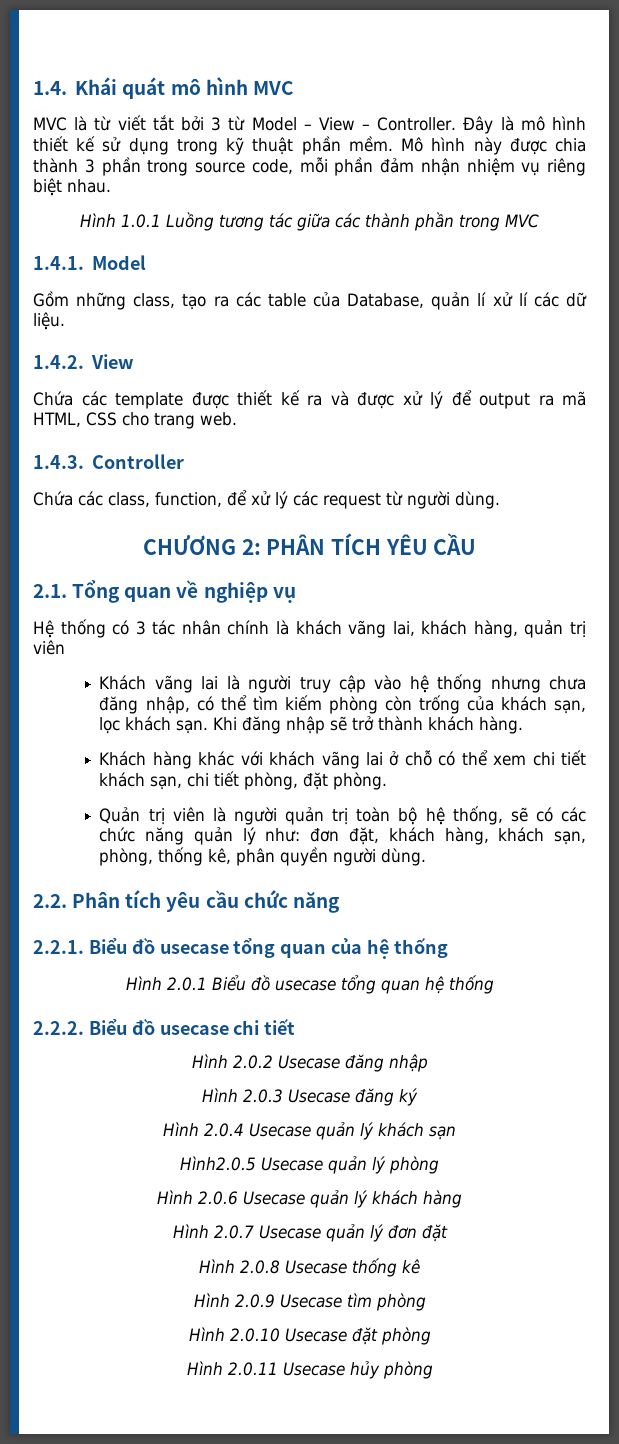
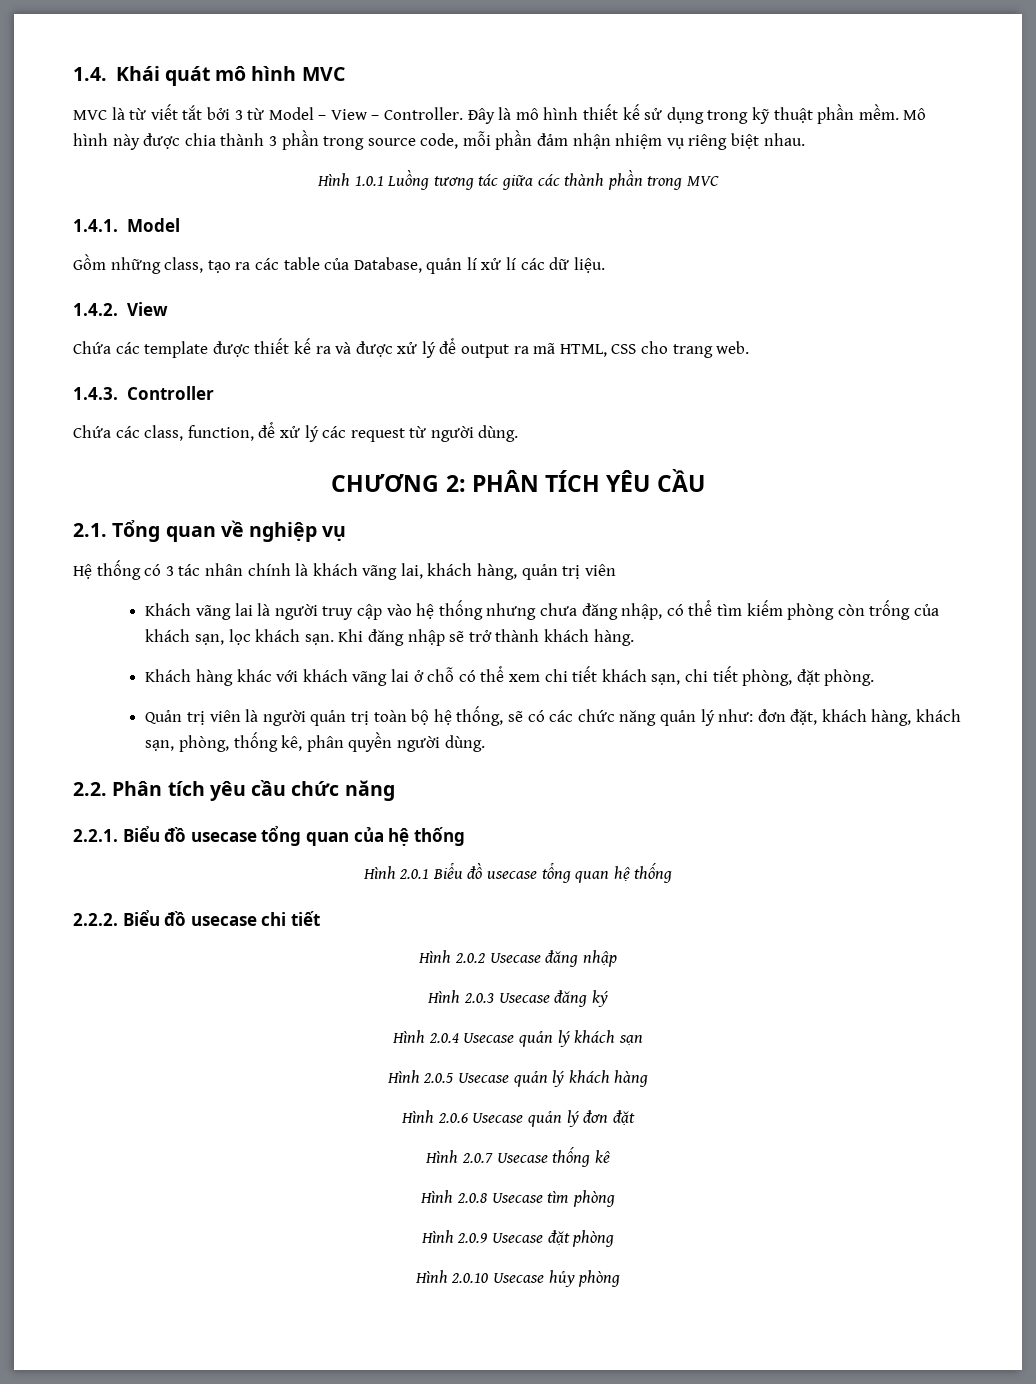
- Hình2.0.5 Usecase quản lý phòng
- Hình 2.0.6 Usecase quản lý khách hàng
+ Hình 2.0.5 Usecase quản lý khách hàng
- Hình 2.0.7 Usecase quản lý đơn đặt
+ Hình 2.0.6 Usecase quản lý đơn đặt
- Hình 2.0.8 Usecase thống kê
+ Hình 2.0.7 Usecase thống kê
- Hình 2.0.9 Usecase tìm phòng
+ Hình 2.0.8 Usecase tìm phòng
- Hình 2.0.10 Usecase đặt phòng
+ Hình 2.0.9 Usecase đặt phòng
- Hình 2.0.11 Usecase hủy phòng
+ Hình 2.0.10 Usecase hủy phòng

